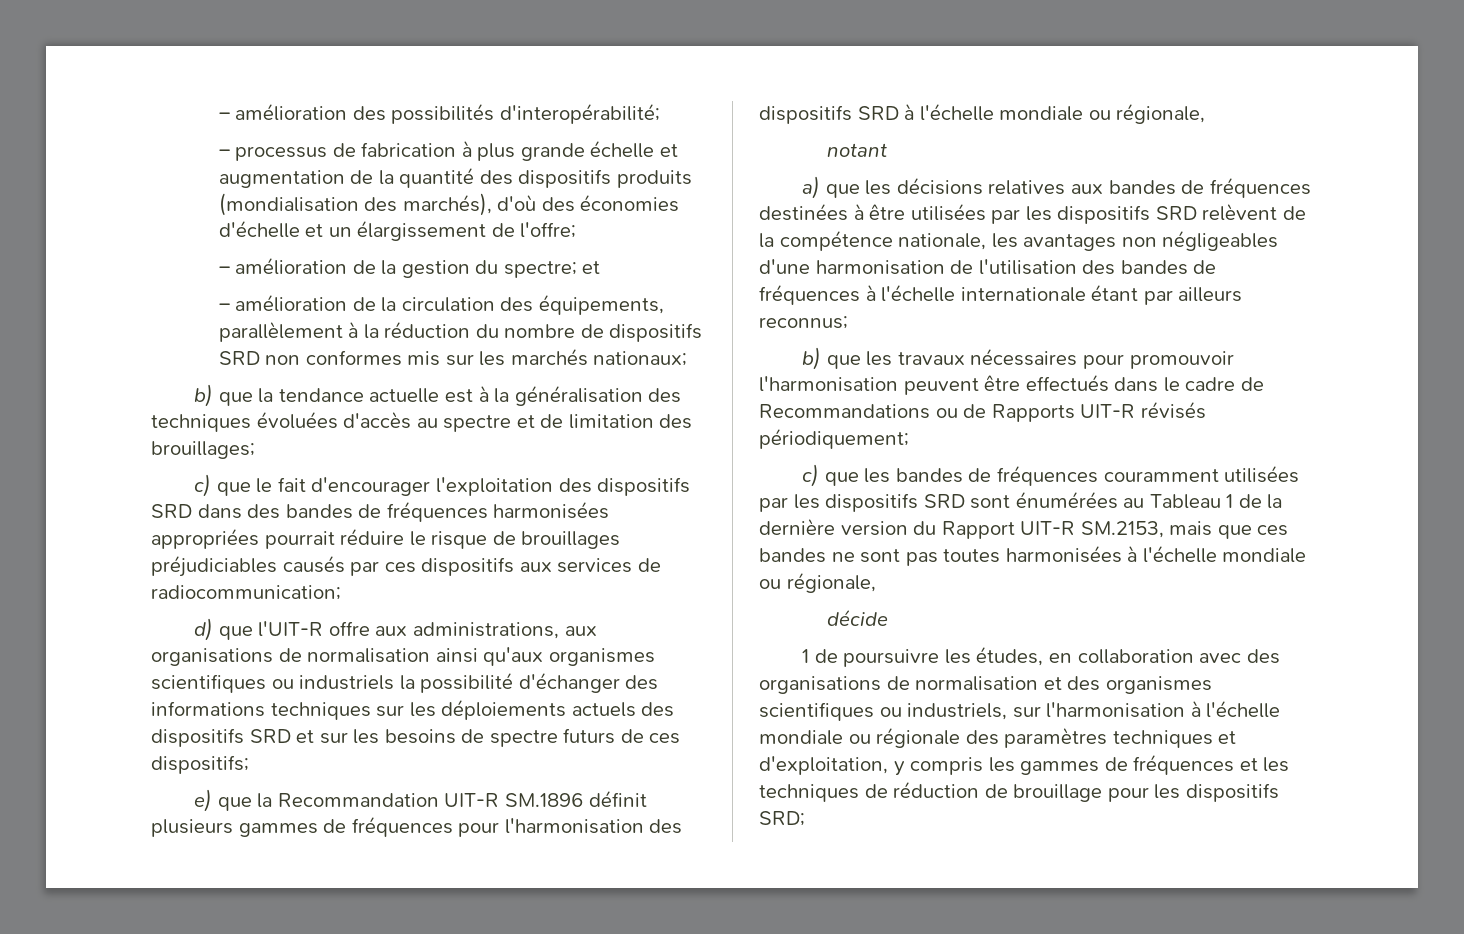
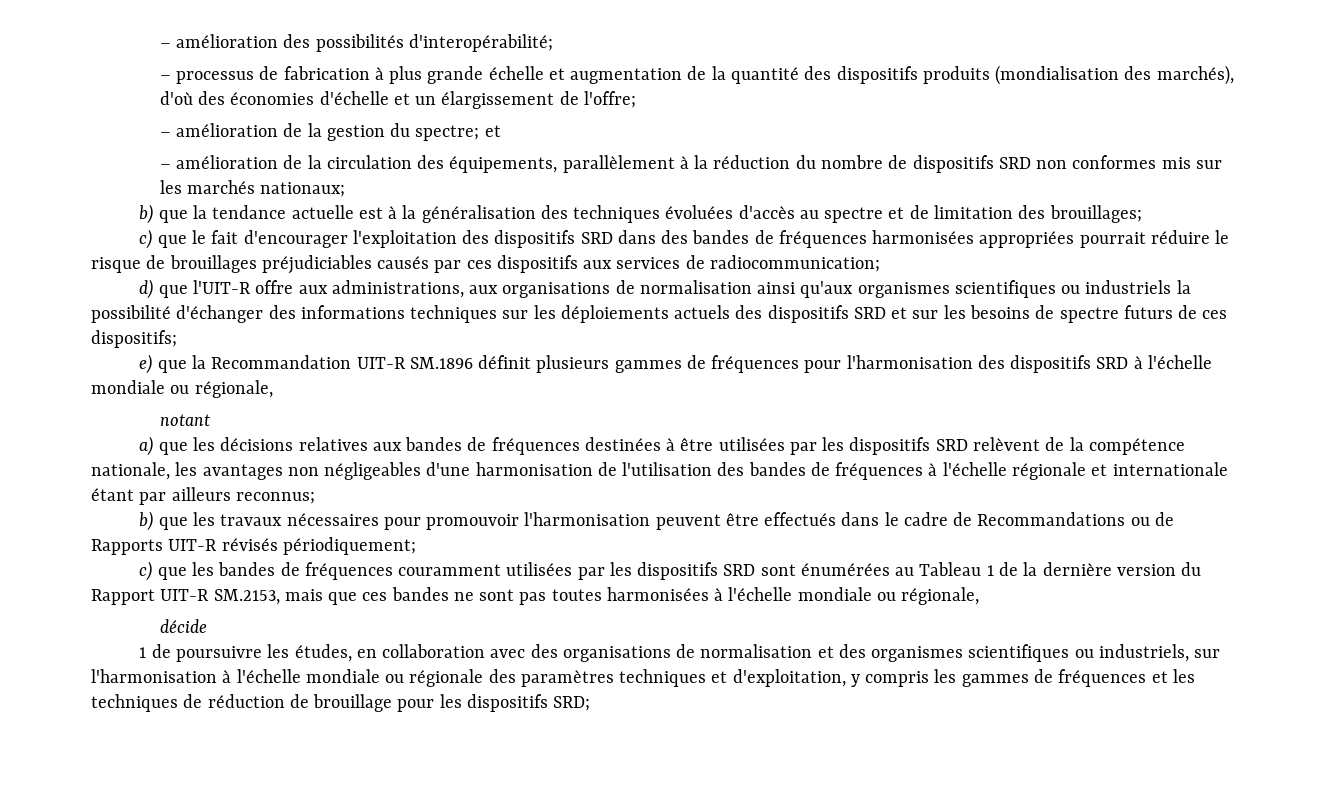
- a) que les décisions relatives aux bandes de fréquences destinées à être utilisées par les dispositifs SRD relèvent de la compétence nationale, les avantages non négligeables d'une harmonisation de l'utilisation des bandes de fréquences à l'échelle internationale étant par ailleurs reconnus;
+ a) que les décisions relatives aux bandes de fréquences destinées à être utilisées par les dispositifs SRD relèvent de la compétence nationale, les avantages non négligeables d'une harmonisation de l'utilisation des bandes de fréquences à l'échelle régionale et internationale étant par ailleurs reconnus;

